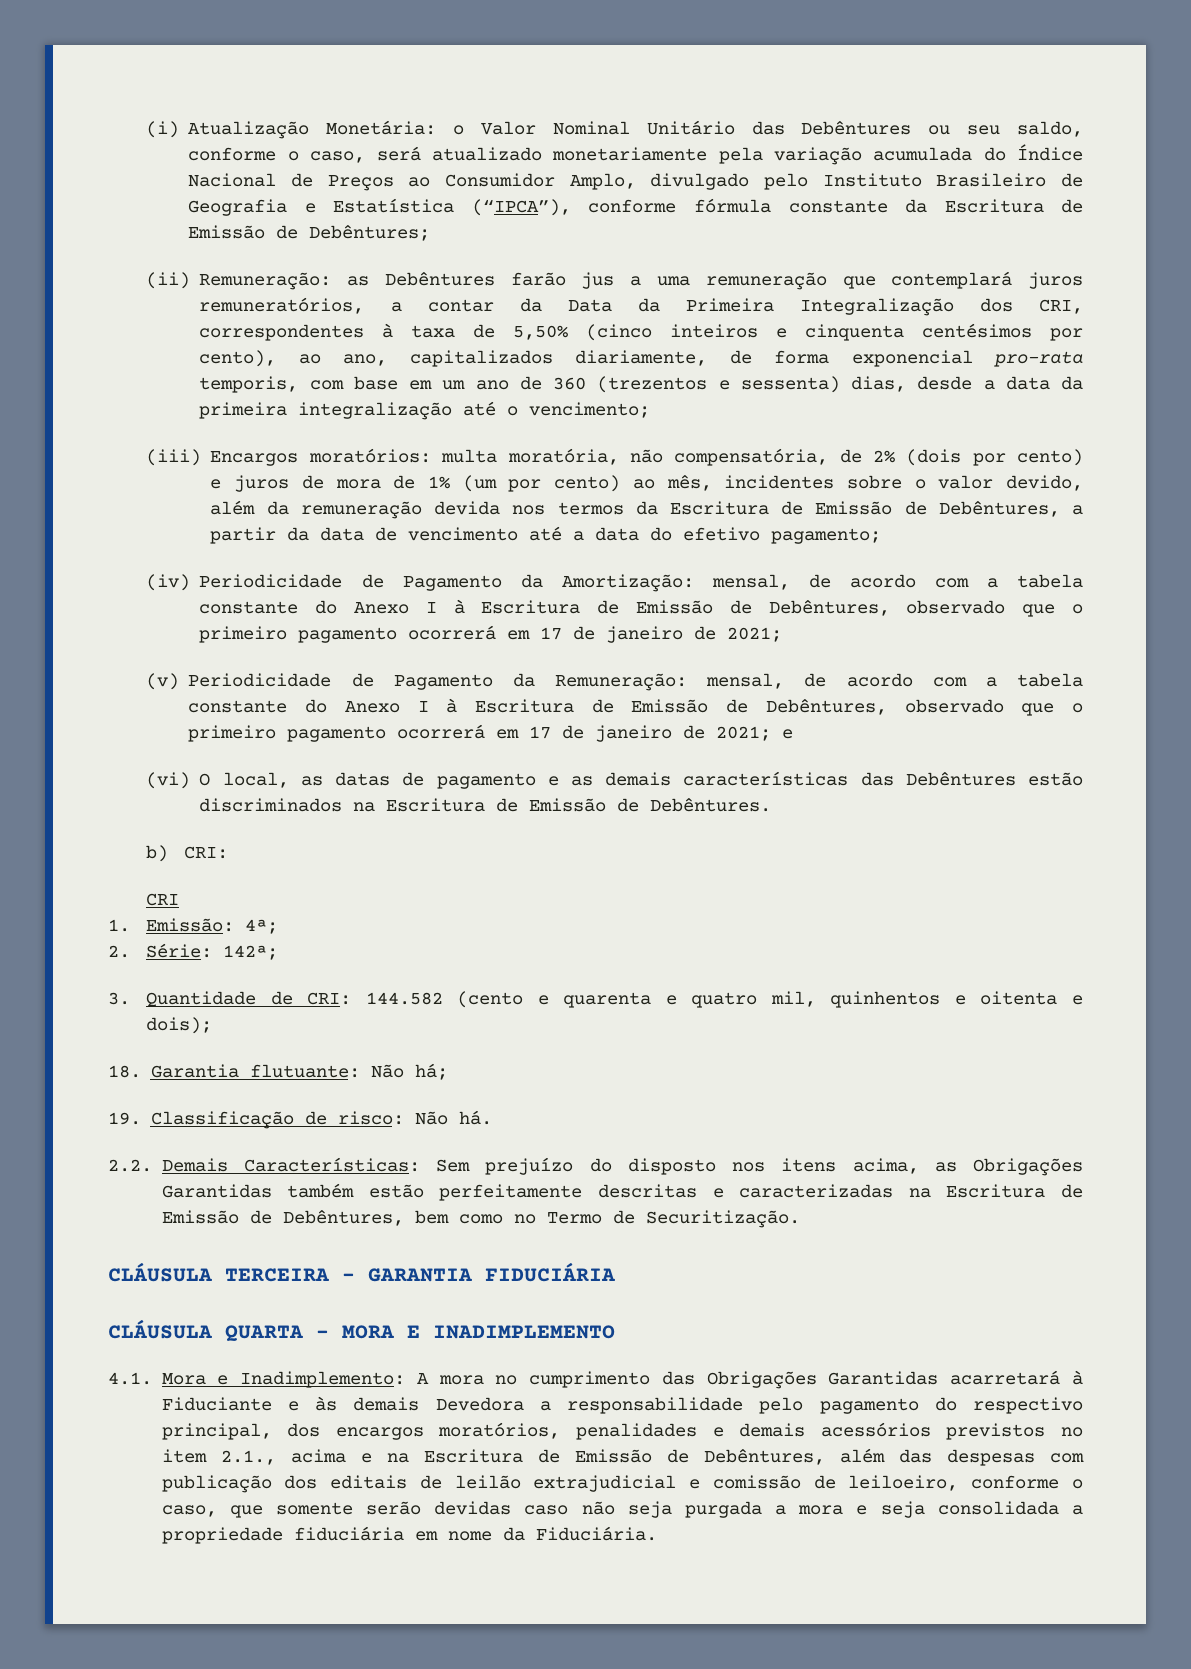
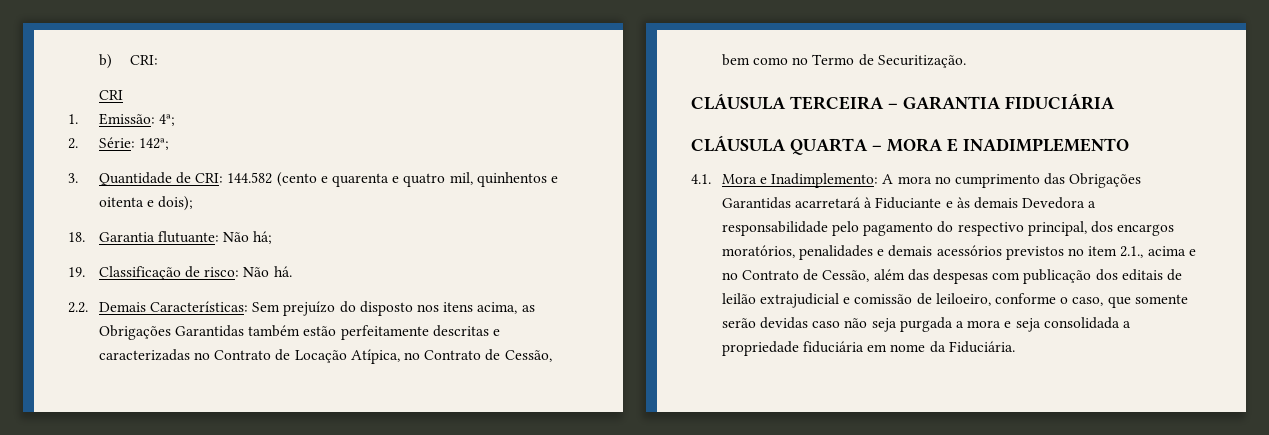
- (i) Atualização Monetária: o Valor Nominal Unitário das Debêntures ou seu saldo, conforme o caso, será atualizado monetariamente pela variação acumulada do Índice Nacional de Preços ao Consumidor Amplo, divulgado pelo Instituto Brasileiro de Geografia e Estatística (“IPCA”), conforme fórmula constante da Escritura de Emissão de Debêntures;
- (ii) Remuneração: as Debêntures farão jus a uma remuneração que contemplará juros remuneratórios, a contar da Data da Primeira Integralização dos CRI, correspondentes à taxa de 5,50% (cinco inteiros e cinquenta centésimos por cento), ao ano, capitalizados diariamente, de forma exponencial pro-rata temporis, com base em um ano de 360 (trezentos e sessenta) dias, desde a data da primeira integralização até o vencimento;
- (iii) Encargos moratórios: multa moratória, não compensatória, de 2% (dois por cento) e juros de mora de 1% (um por cento) ao mês, incidentes sobre o valor devido, além da remuneração devida nos termos da Escritura de Emissão de Debêntures, a partir da data de vencimento até a data do efetivo pagamento;
- (iv) Periodicidade de Pagamento da Amortização: mensal, de acordo com a tabela constante do Anexo I à Escritura de Emissão de Debêntures, observado que o primeiro pagamento ocorrerá em 17 de janeiro de 2021;
- (v) Periodicidade de Pagamento da Remuneração: mensal, de acordo com a tabela constante do Anexo I à Escritura de Emissão de Debêntures, observado que o primeiro pagamento ocorrerá em 17 de janeiro de 2021; e
- (vi) O local, as datas de pagamento e as demais características das Debêntures estão discriminados na Escritura de Emissão de Debêntures.
- 2.2. Demais Características: Sem prejuízo do disposto nos itens acima, as Obrigações Garantidas também estão perfeitamente descritas e caracterizadas na Escritura de Emissão de Debêntures, bem como no Termo de Securitização.
+ 2.2. Demais Características: Sem prejuízo do disposto nos itens acima, as Obrigações Garantidas também estão perfeitamente descritas e caracterizadas no Contrato de Locação Atípica, no Contrato de Cessão, bem como no Termo de Securitização.
- A mora no cumprimento das Obrigações Garantidas acarretará à Fiduciante e às demais Devedora a responsabilidade pelo pagamento do respectivo principal, dos encargos moratórios, penalidades e demais acessórios previstos no item 2.1., acima e na Escritura de Emissão de Debêntures, além das despesas com publicação dos editais de leilão extrajudicial e comissão de leiloeiro, conforme o caso, que somente serão devidas caso não seja purgada a mora e seja consolidada a propriedade fiduciária em nome da Fiduciária.
+ A mora no cumprimento das Obrigações Garantidas acarretará à Fiduciante e às demais Devedora a responsabilidade pelo pagamento do respectivo principal, dos encargos moratórios, penalidades e demais acessórios previstos no item 2.1., acima e no Contrato de Cessão, além das despesas com publicação dos editais de leilão extrajudicial e comissão de leiloeiro, conforme o caso, que somente serão devidas caso não seja purgada a mora e seja consolidada a propriedade fiduciária em nome da Fiduciária.

